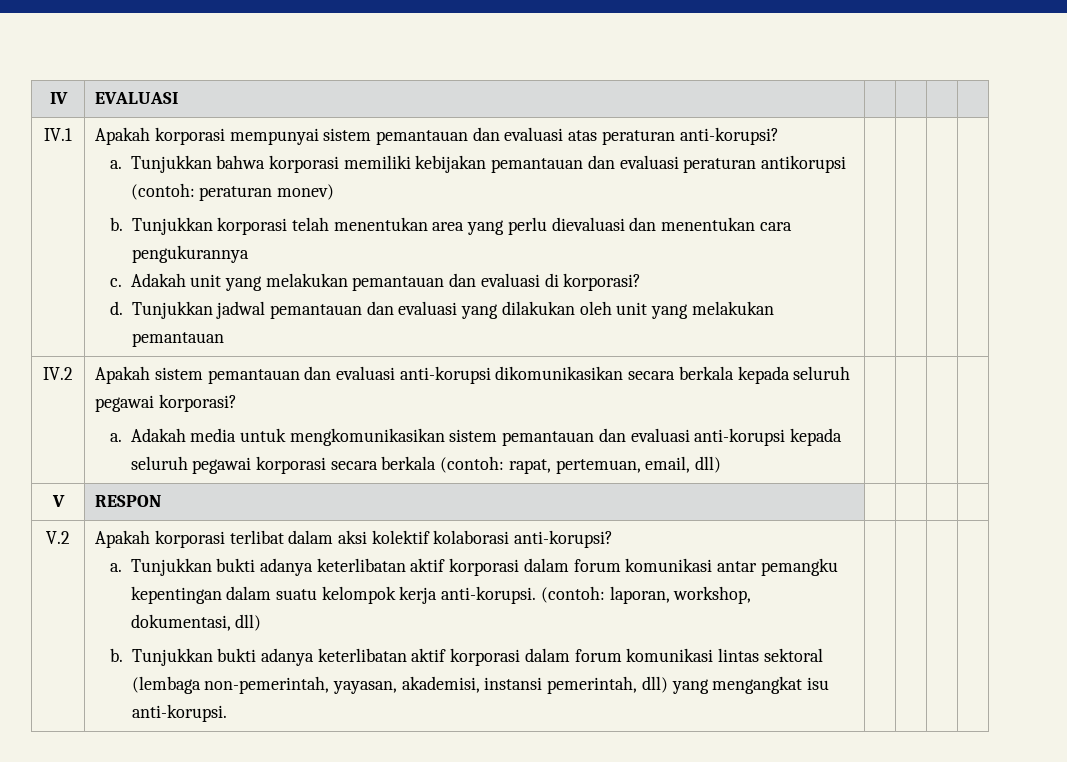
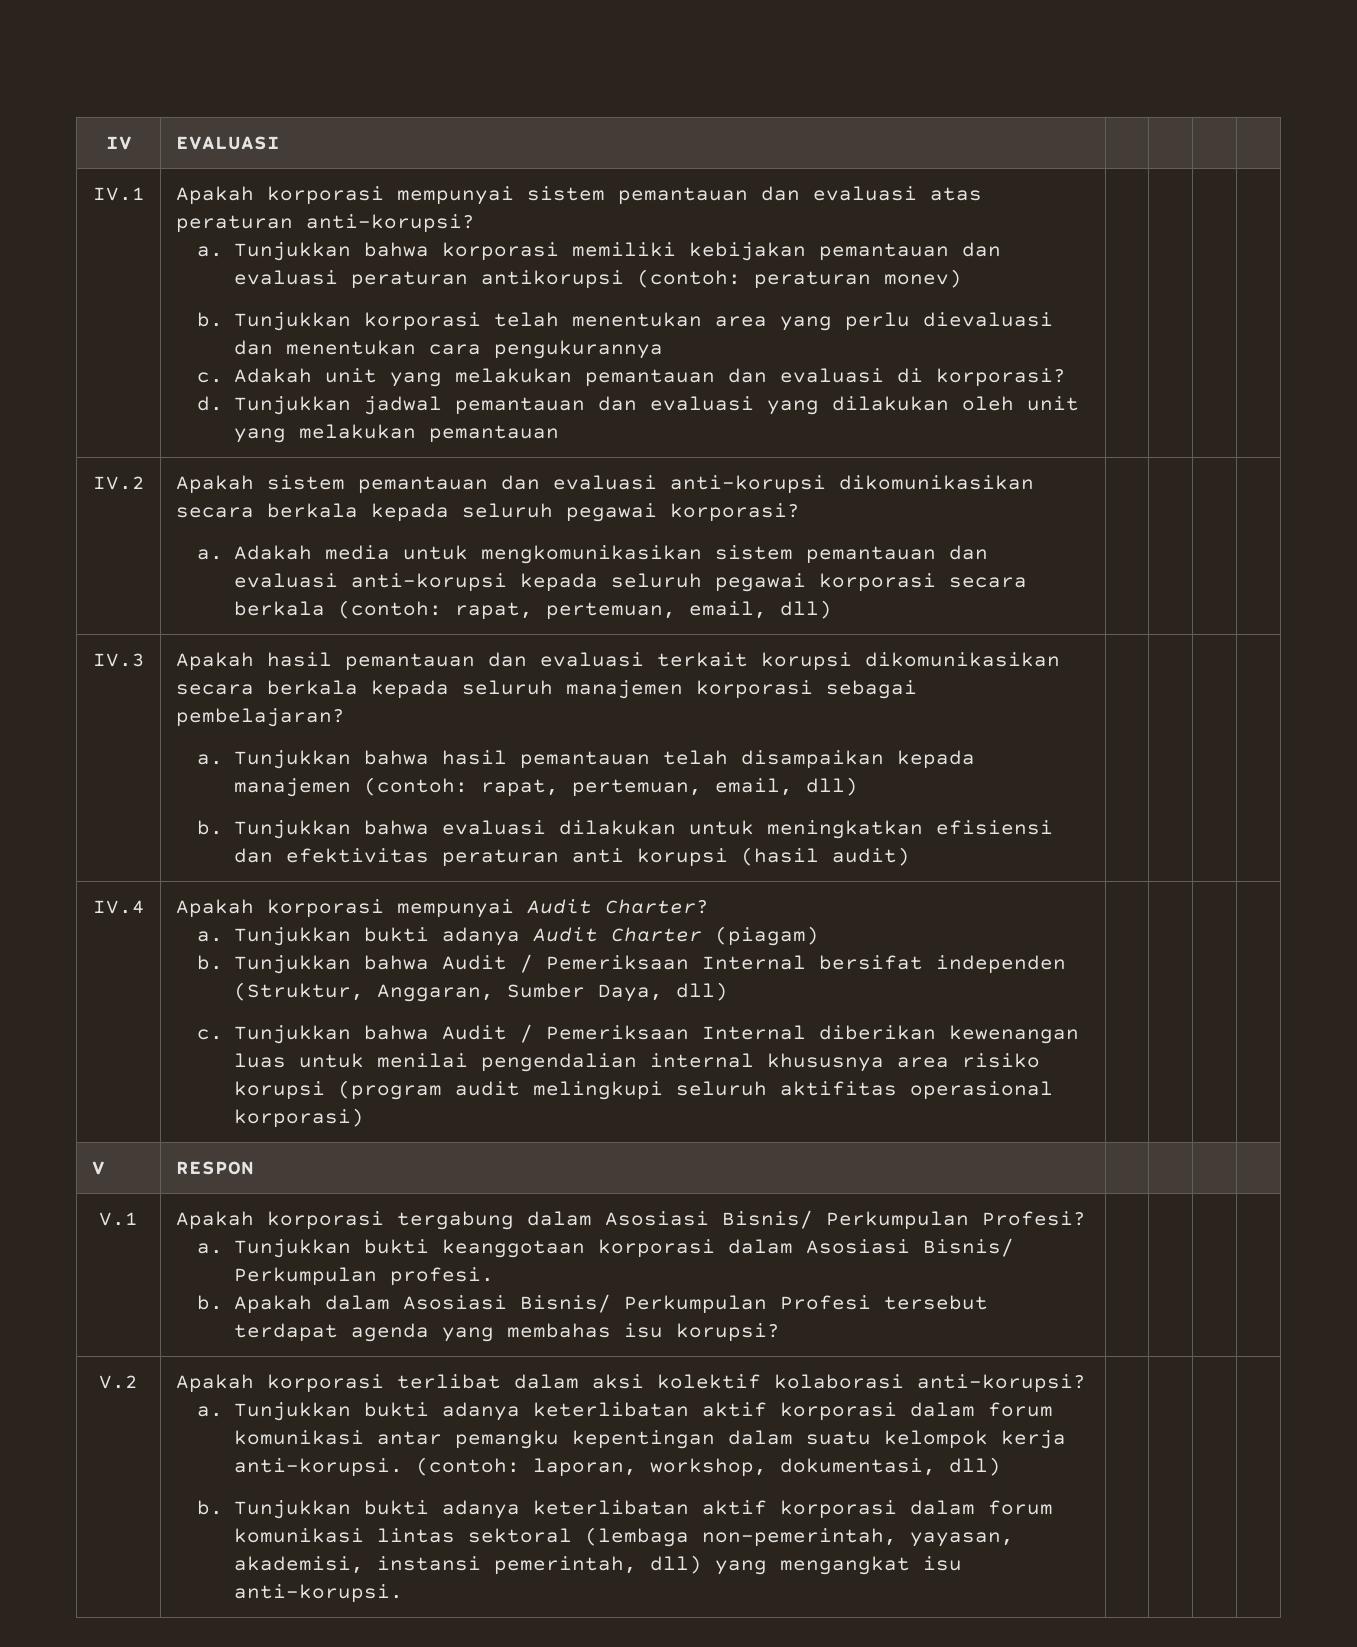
- V | RESPON
+ IV.3 | Apakah hasil pemantauan dan evaluasi terkait korupsi dikomunikasikan secara berkala kepada seluruh manajemen korporasi sebagai pembelajaran?
+ a. Tunjukkan bahwa hasil pemantauan telah disampaikan kepada manajemen (contoh: rapat, pertemuan, email, dll)
+ b. Tunjukkan bahwa evaluasi dilakukan untuk meningkatkan efisiensi dan efektivitas peraturan anti korupsi (hasil audit) | | | |
+ IV.4 | Apakah korporasi mempunyai Audit Charter?
+ a. Tunjukkan bukti adanya Audit Charter (piagam)
+ b. Tunjukkan bahwa Audit / Pemeriksaan Internal bersifat independen (Struktur, Anggaran, Sumber Daya, dll)
+ c. Tunjukkan bahwa Audit / Pemeriksaan Internal diberikan kewenangan luas untuk menilai pengendalian internal khususnya area risiko korupsi (program audit melingkupi seluruh aktifitas operasional korporasi) | | | |
+ V | RESPON | | | |
+ V.1 | Apakah korporasi tergabung dalam Asosiasi Bisnis/ Perkumpulan Profesi?
+ a. Tunjukkan bukti keanggotaan korporasi dalam Asosiasi Bisnis/ Perkumpulan profesi.
+ b. Apakah dalam Asosiasi Bisnis/ Perkumpulan Profesi tersebut terdapat agenda yang membahas isu korupsi? | | | |

